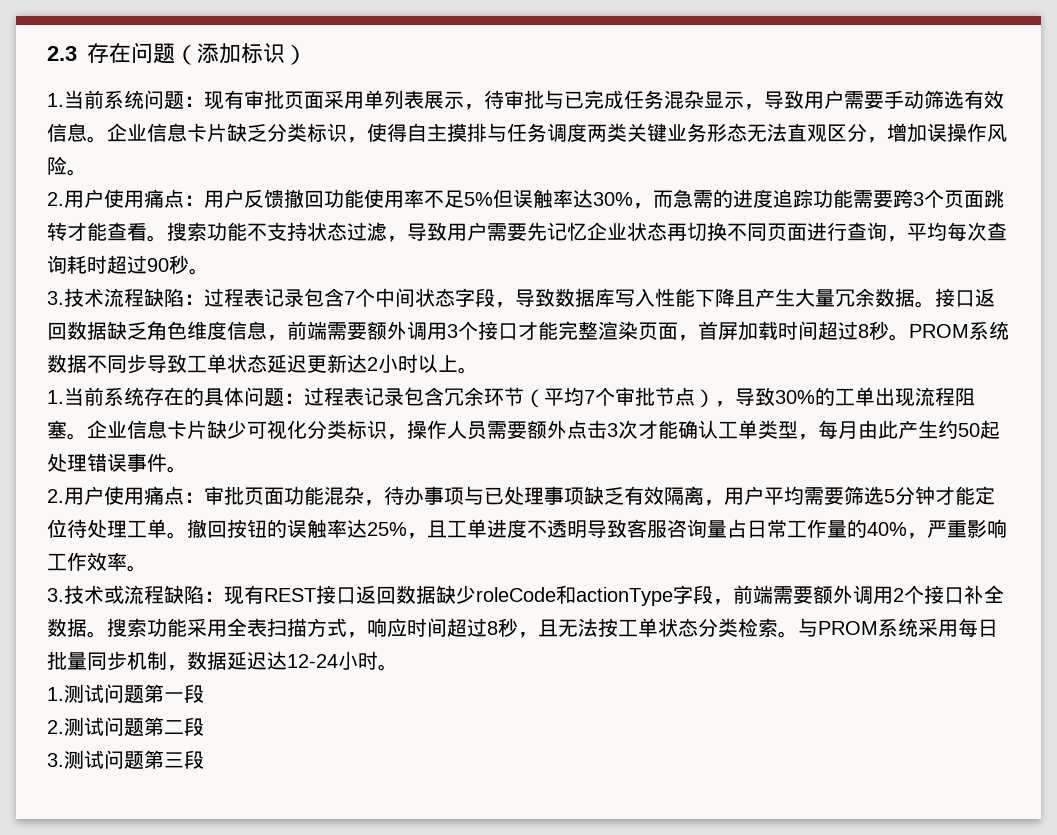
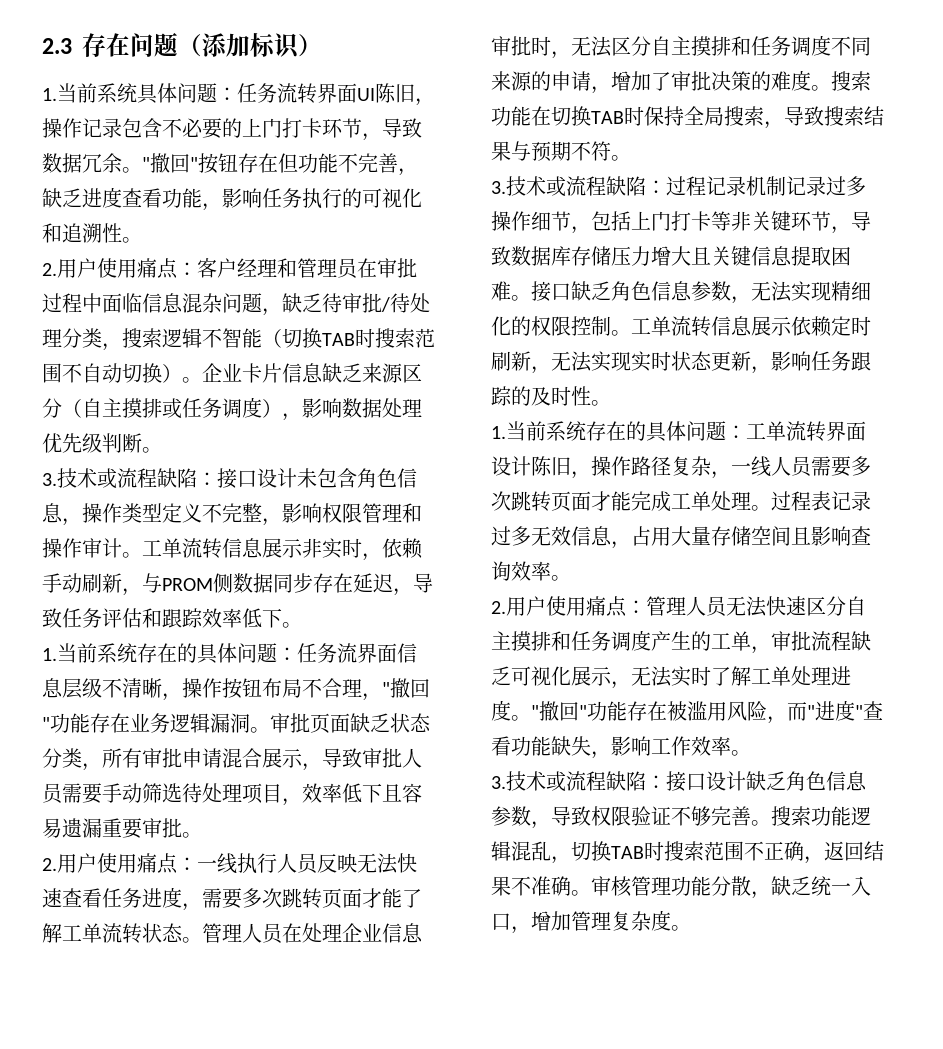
- 1.当前系统问题：现有审批页面采用单列表展示，待审批与已完成任务混杂显示，导致用户需要手动筛选有效信息。企业信息卡片缺乏分类标识，使得自主摸排与任务调度两类关键业务形态无法直观区分，增加误操作风险。
- 2.用户使用痛点：用户反馈撤回功能使用率不足5%但误触率达30%，而急需的进度追踪功能需要跨3个页面跳转才能查看。搜索功能不支持状态过滤，导致用户需要先记忆企业状态再切换不同页面进行查询，平均每次查询耗时超过90秒。
- 3.技术流程缺陷：过程表记录包含7个中间状态字段，导致数据库写入性能下降且产生大量冗余数据。接口返回数据缺乏角色维度信息，前端需要额外调用3个接口才能完整渲染页面，首屏加载时间超过8秒。PROM系统数据不同步导致工单状态延迟更新达2小时以上。
- 1.当前系统存在的具体问题：过程表记录包含冗余环节（平均7个审批节点），导致30%的工单出现流程阻塞。企业信息卡片缺少可视化分类标识，操作人员需要额外点击3次才能确认工单类型，每月由此产生约50起处理错误事件。
- 2.用户使用痛点：审批页面功能混杂，待办事项与已处理事项缺乏有效隔离，用户平均需要筛选5分钟才能定位待处理工单。撤回按钮的误触率达25%，且工单进度不透明导致客服咨询量占日常工作量的40%，严重影响工作效率。
+ 1.当前系统具体问题：任务流转界面UI陈旧，操作记录包含不必要的上门打卡环节，导致数据冗余。"撤回"按钮存在但功能不完善，缺乏进度查看功能，影响任务执行的可视化和追溯性。
+ 2.用户使用痛点：客户经理和管理员在审批过程中面临信息混杂问题，缺乏待审批/待处理分类，搜索逻辑不智能（切换TAB时搜索范围不自动切换）。企业卡片信息缺乏来源区分（自主摸排或任务调度），影响数据处理优先级判断。
+ 3.技术或流程缺陷：接口设计未包含角色信息，操作类型定义不完整，影响权限管理和操作审计。工单流转信息展示非实时，依赖手动刷新，与PROM侧数据同步存在延迟，导致任务评估和跟踪效率低下。
+ 1.当前系统存在的具体问题：任务流界面信息层级不清晰，操作按钮布局不合理，"撤回"功能存在业务逻辑漏洞。审批页面缺乏状态分类，所有审批申请混合展示，导致审批人员需要手动筛选待处理项目，效率低下且容易遗漏重要审批。
+ 2.用户使用痛点：一线执行人员反映无法快速查看任务进度，需要多次跳转页面才能了解工单流转状态。管理人员在处理企业信息审批时，无法区分自主摸排和任务调度不同来源的申请，增加了审批决策的难度。搜索功能在切换TAB时保持全局搜索，导致搜索结果与预期不符。
+ 3.技术或流程缺陷：过程记录机制记录过多操作细节，包括上门打卡等非关键环节，导致数据库存储压力增大且关键信息提取困难。接口缺乏角色信息参数，无法实现精细化的权限控制。工单流转信息展示依赖定时刷新，无法实现实时状态更新，影响任务跟踪的及时性。
+ 1.当前系统存在的具体问题：工单流转界面设计陈旧，操作路径复杂，一线人员需要多次跳转页面才能完成工单处理。过程表记录过多无效信息，占用大量存储空间且影响查询效率。
+ 2.用户使用痛点：管理人员无法快速区分自主摸排和任务调度产生的工单，审批流程缺乏可视化展示，无法实时了解工单处理进度。"撤回"功能存在被滥用风险，而"进度"查看功能缺失，影响工作效率。
- 3.技术或流程缺陷：现有REST接口返回数据缺少roleCode和actionType字段，前端需要额外调用2个接口补全数据。搜索功能采用全表扫描方式，响应时间超过8秒，且无法按工单状态分类检索。与PROM系统采用每日批量同步机制，数据延迟达12-24小时。
- 1.测试问题第一段
- 2.测试问题第二段
- 3.测试问题第三段
+ 3.技术或流程缺陷：接口设计缺乏角色信息参数，导致权限验证不够完善。搜索功能逻辑混乱，切换TAB时搜索范围不正确，返回结果不准确。审核管理功能分散，缺乏统一入口，增加管理复杂度。

